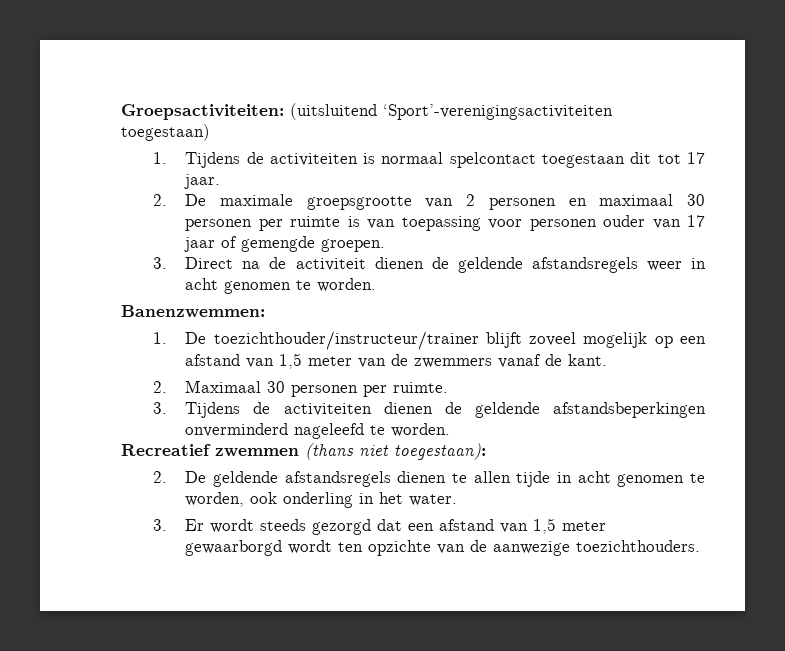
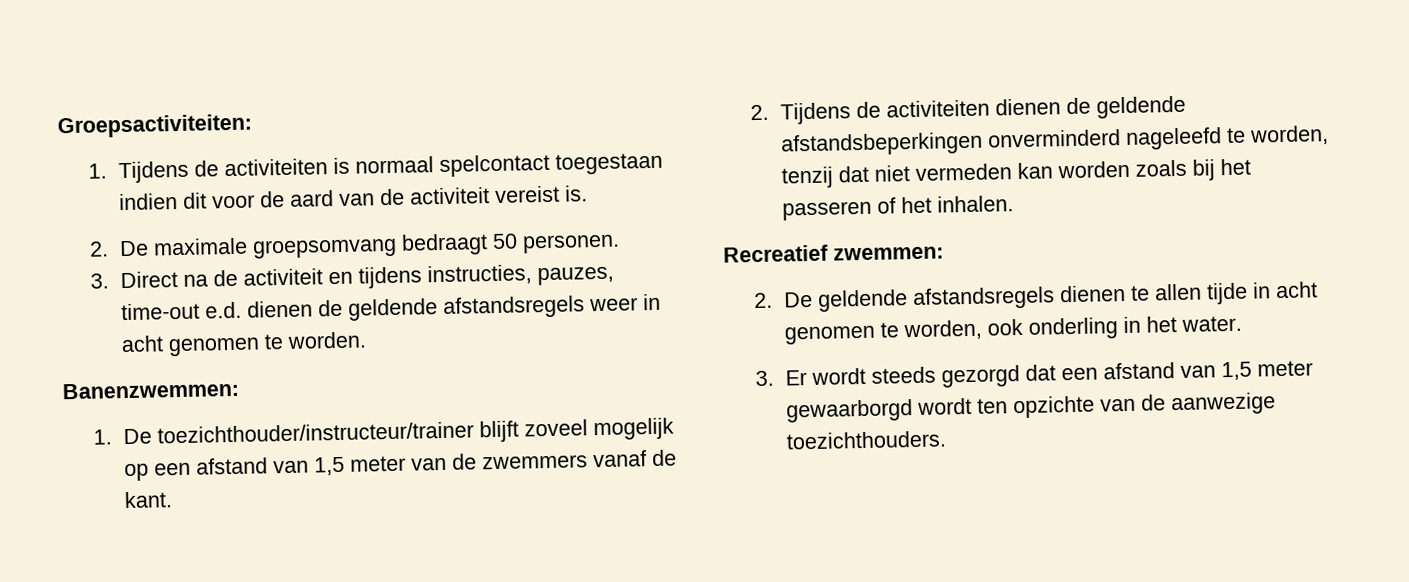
- Groepsactiviteiten: (uitsluitend ‘Sport’-verenigingsactiviteiten toegestaan)
+ Groepsactiviteiten:
- 1. Tijdens de activiteiten is normaal spelcontact toegestaan dit tot 17 jaar.
- 2. De maximale groepsgrootte van 2 personen en maximaal 30 personen per ruimte is van toepassing voor personen ouder van 17 jaar of gemengde groepen.
+ 1. Tijdens de activiteiten is normaal spelcontact toegestaan indien dit voor de aard van de activiteit vereist is.
+ 2. De maximale groepsomvang bedraagt 50 personen.
- 3. Direct na de activiteit dienen de geldende afstandsregels weer in acht genomen te worden.
+ 3. Direct na de activiteit en tijdens instructies, pauzes, time-out e.d. dienen de geldende afstandsregels weer in acht genomen te worden.
- 2. Maximaal 30 personen per ruimte.
- 3. Tijdens de activiteiten dienen de geldende afstandsbeperkingen onverminderd nageleefd te worden.
- Recreatief zwemmen (thans niet toegestaan):
+ 2. Tijdens de activiteiten dienen de geldende afstandsbeperkingen onverminderd nageleefd te worden, tenzij dat niet vermeden kan worden zoals bij het passeren of het inhalen.
+ Recreatief zwemmen:

